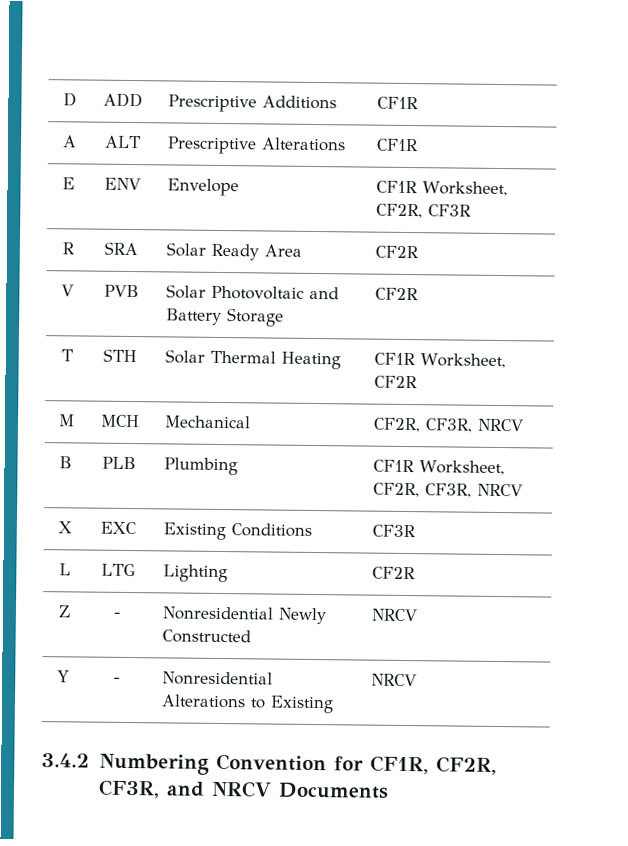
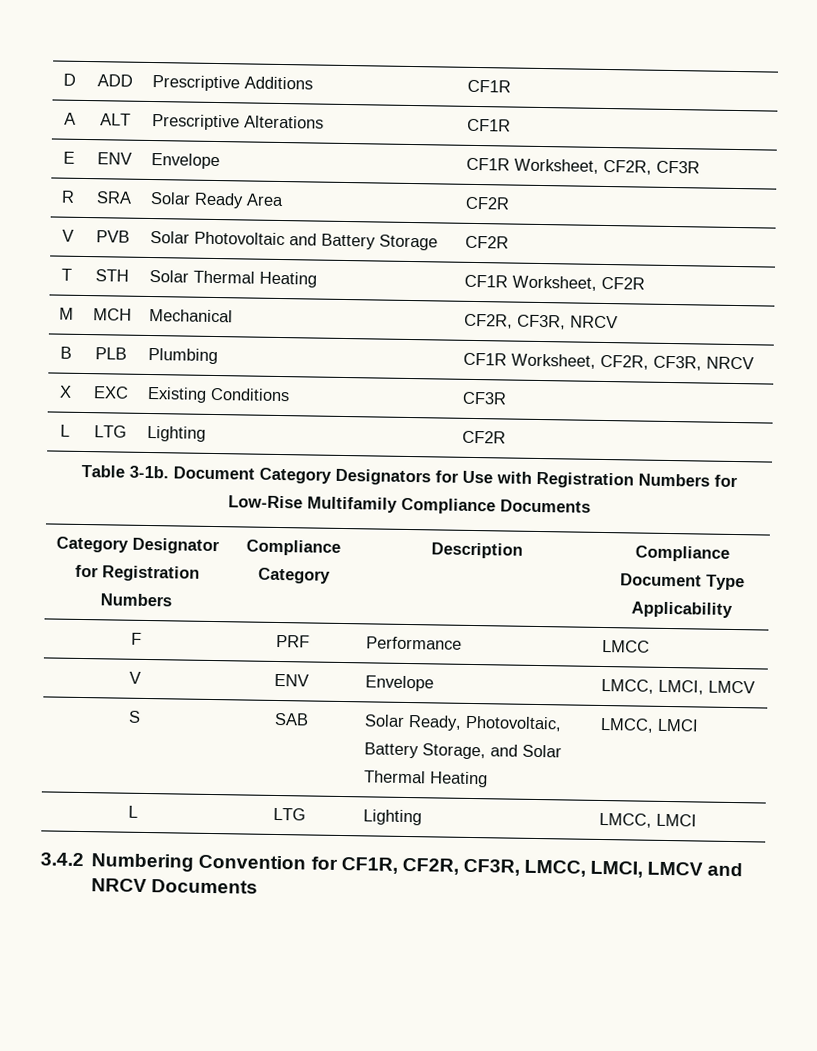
- Z | - | Nonresidential Newly Constructed | NRCV
- Y | - | Nonresidential Alterations to Existing | NRCV
+ Table 3-1b. Document Category Designators for Use with Registration Numbers for Low-Rise Multifamily Compliance Documents
+ Category Designator for Registration Numbers | Compliance Category | Description | Compliance Document Type Applicability
+ F | PRF | Performance | LMCC
+ V | ENV | Envelope | LMCC, LMCI, LMCV
+ S | SAB | Solar Ready, Photovoltaic, Battery Storage, and Solar Thermal Heating | LMCC, LMCI
+ L | LTG | Lighting | LMCC, LMCI
- 3.4.2 Numbering Convention for CF1R, CF2R, CF3R, and NRCV Documents
+ 3.4.2 Numbering Convention for CF1R, CF2R, CF3R, LMCC, LMCI, LMCV and NRCV Documents

